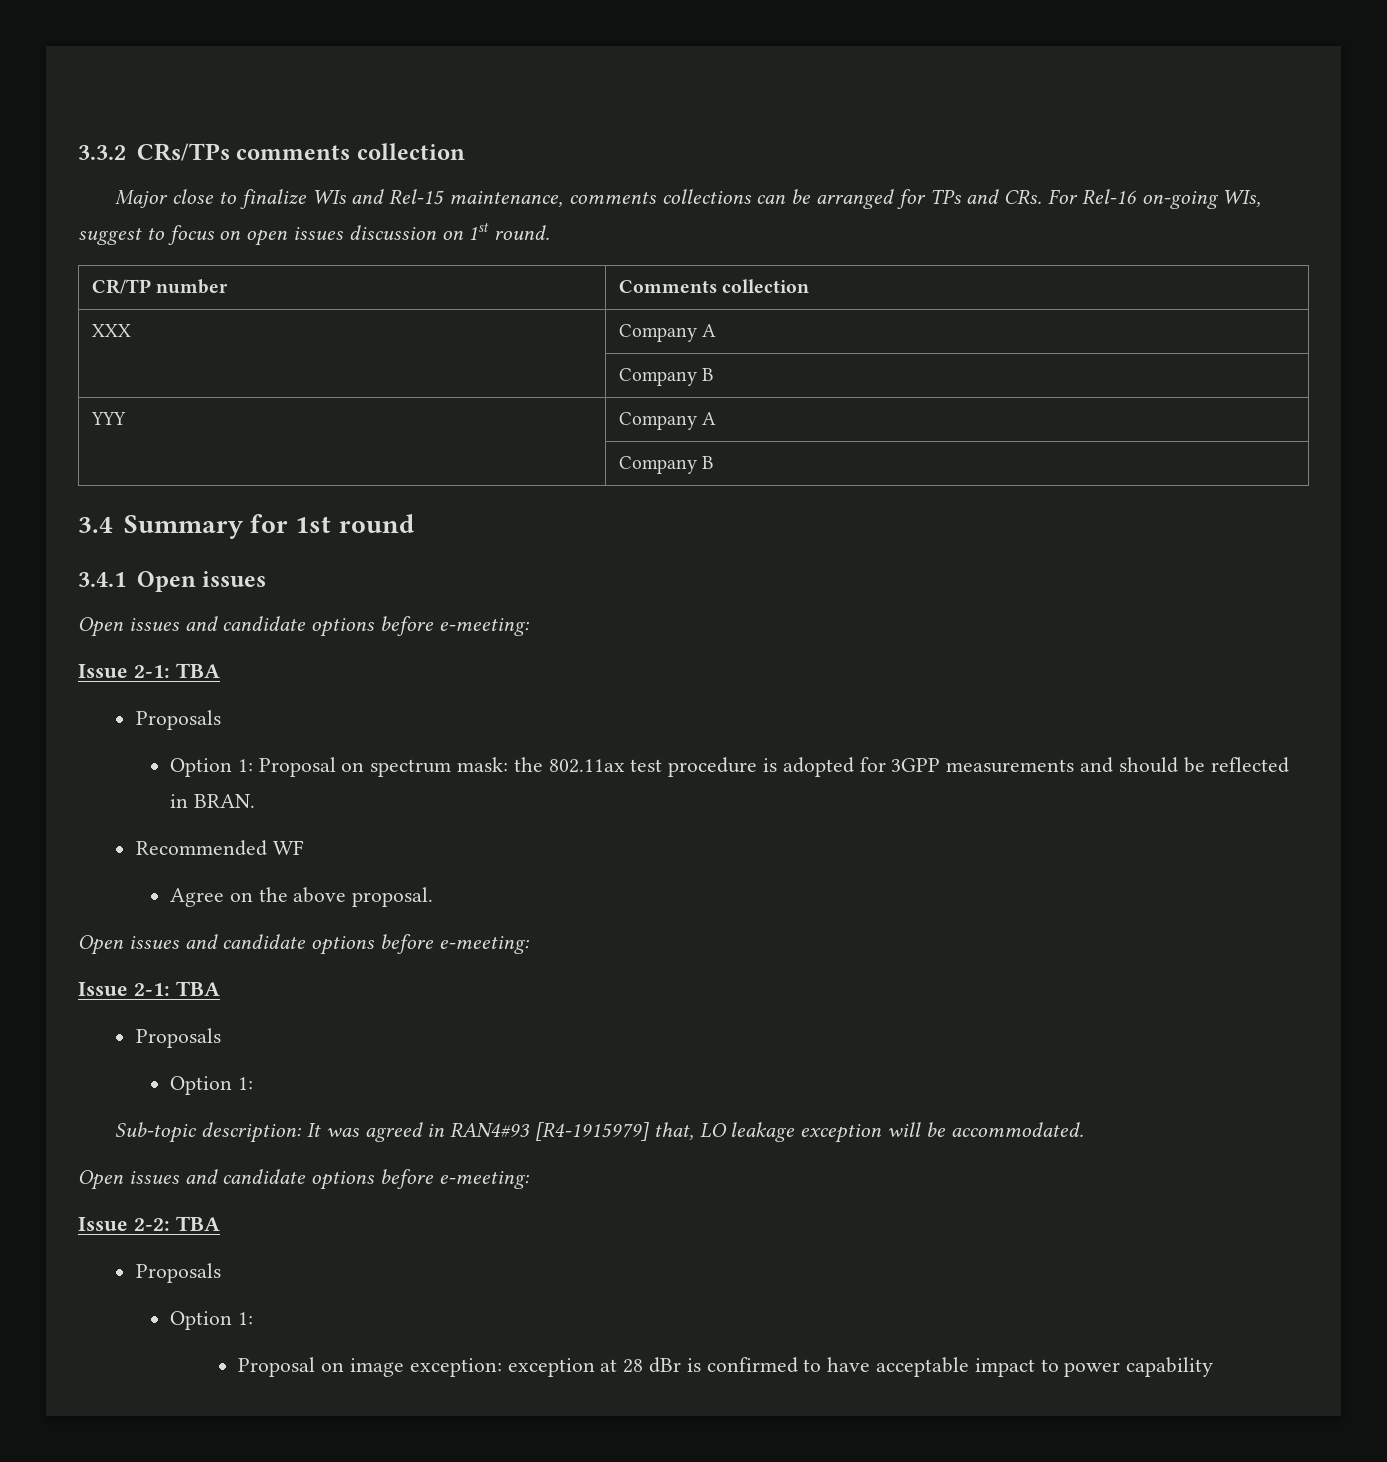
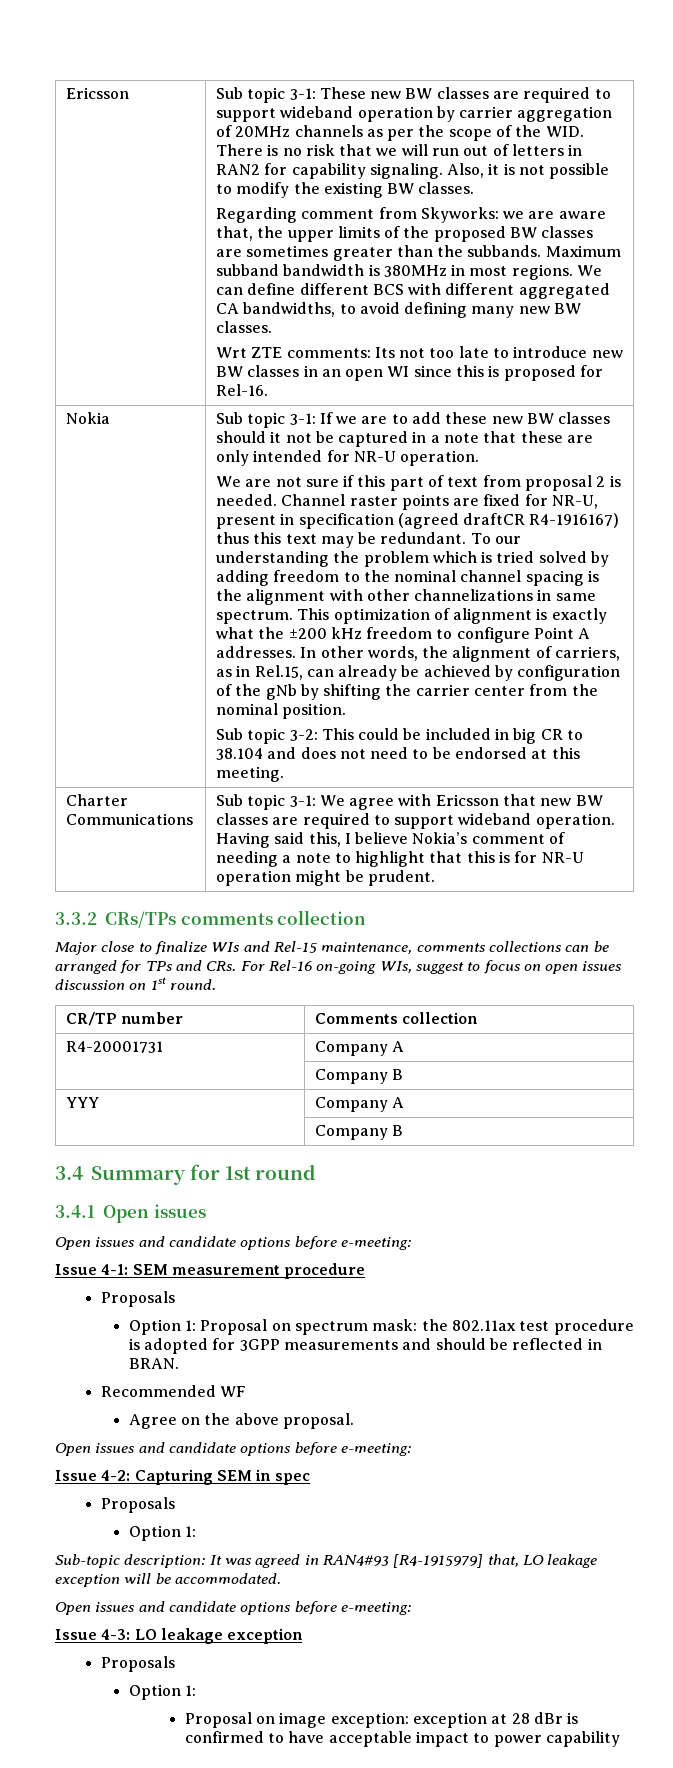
+ Ericsson | Sub topic 3-1: These new BW classes are required to support wideband operation by carrier aggregation of 20MHz channels as per the scope of the WID. There is no risk that we will run out of letters in RAN2 for capability signaling. Also, it is not possible to modify the existing BW classes.
+ Regarding comment from Skyworks: we are aware that, the upper limits of the proposed BW classes are sometimes greater than the subbands. Maximum subband bandwidth is 380MHz in most regions. We can define different BCS with different aggregated CA bandwidths, to avoid defining many new BW classes.
+ Wrt ZTE comments: Its not too late to introduce new BW classes in an open WI since this is proposed for Rel-16.
+ Nokia | Sub topic 3-1: If we are to add these new BW classes should it not be captured in a note that these are only intended for NR-U operation.
+ We are not sure if this part of text from proposal 2 is needed. Channel raster points are fixed for NR-U, present in specification (agreed draftCR R4-1916167) thus this text may be redundant. To our understanding the problem which is tried solved by adding freedom to the nominal channel spacing is the alignment with other channelizations in same spectrum. This optimization of alignment is exactly what the ±200 kHz freedom to configure Point A addresses. In other words, the alignment of carriers, as in Rel.15, can already be achieved by configuration of the gNb by shifting the carrier center from the nominal position.
+ Sub topic 3-2: This could be included in big CR to 38.104 and does not need to be endorsed at this meeting.
+ Charter Communications | Sub topic 3-1: We agree with Ericsson that new BW classes are required to support wideband operation. Having said this, I believe Nokia’s comment of needing a note to highlight that this is for NR-U operation might be prudent.
- XXX | Company A
+ R4-20001731 | Company A
  3.4.1 Open issues
  Open issues and candidate options before e-meeting:
- Issue 2-1: TBA
+ Issue 4-1: SEM measurement procedure
  Agree on the above proposal.
  Open issues and candidate options before e-meeting:
- Issue 2-1: TBA
+ Issue 4-2: Capturing SEM in spec
- Issue 2-2: TBA
+ Issue 4-3: LO leakage exception

